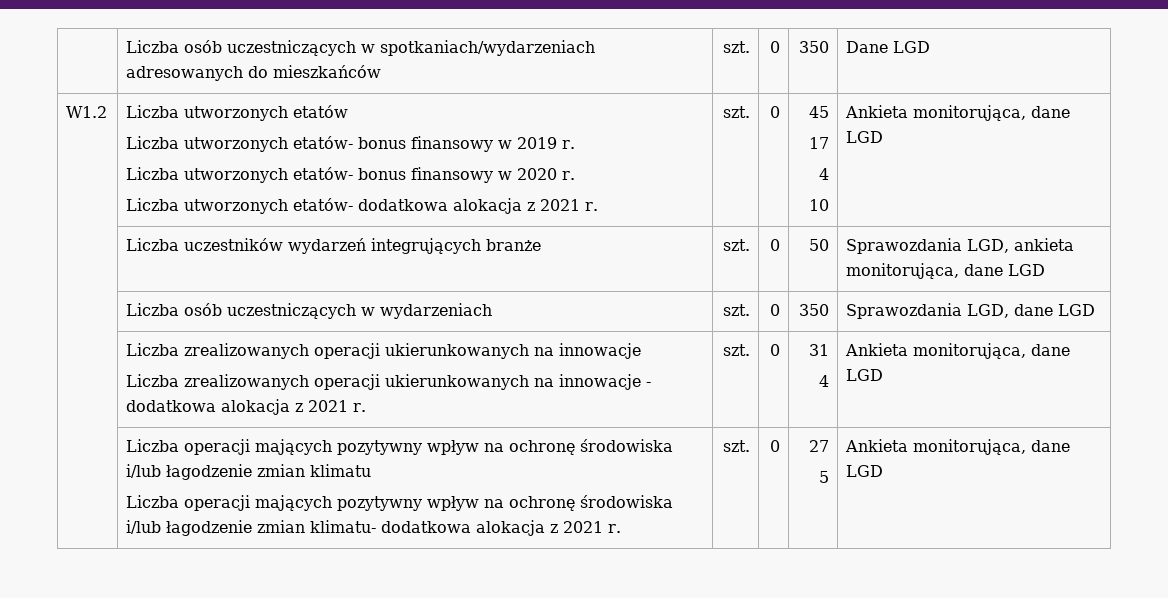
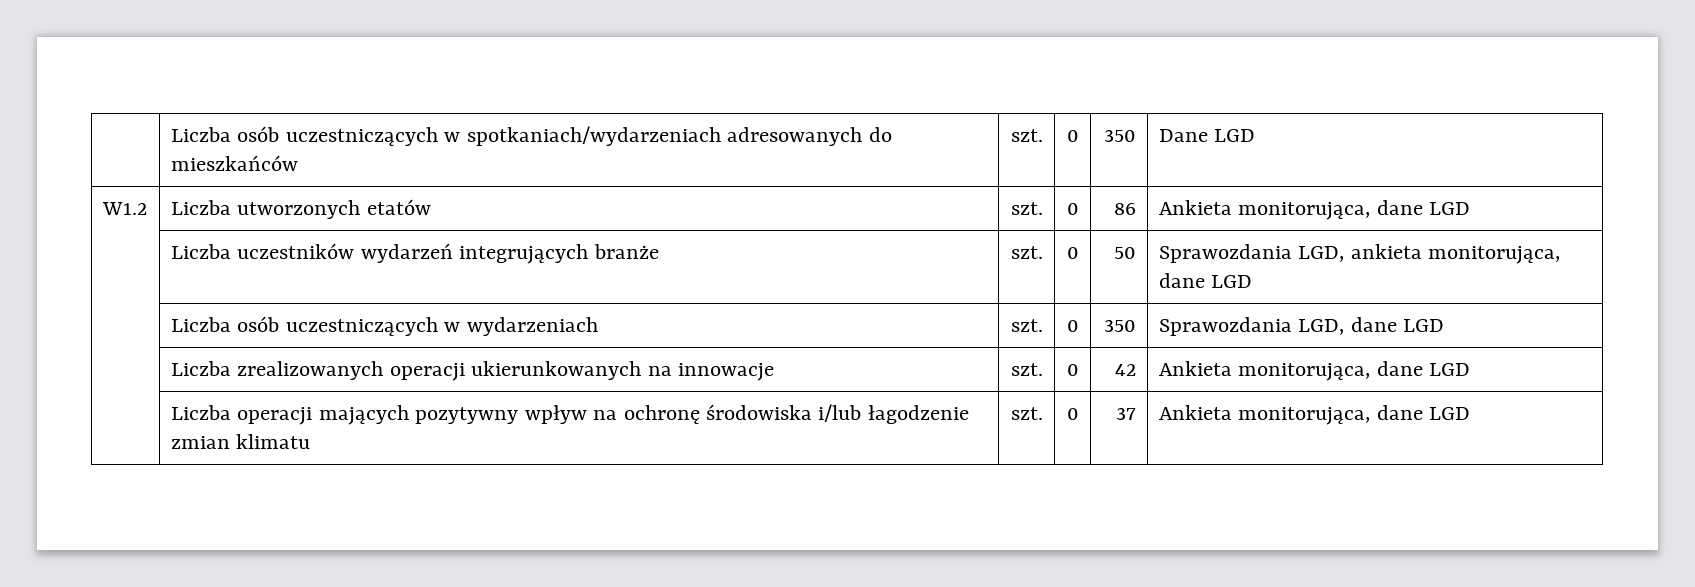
- W1.2 | Liczba utworzonych etatów
- Liczba utworzonych etatów- bonus finansowy w 2019 r.
- Liczba utworzonych etatów- bonus finansowy w 2020 r.
- Liczba utworzonych etatów- dodatkowa alokacja z 2021 r. | szt. | 0 | 45
- 17
- 4
- 10 | Ankieta monitorująca, dane LGD
+ W1.2 | Liczba utworzonych etatów | szt. | 0 | 86 | Ankieta monitorująca, dane LGD
- | Liczba zrealizowanych operacji ukierunkowanych na innowacje
- Liczba zrealizowanych operacji ukierunkowanych na innowacje - dodatkowa alokacja z 2021 r. | szt. | 0 | 31
- 4 | Ankieta monitorująca, dane LGD
+ | Liczba zrealizowanych operacji ukierunkowanych na innowacje | szt. | 0 | 42 | Ankieta monitorująca, dane LGD
- | Liczba operacji mających pozytywny wpływ na ochronę środowiska i/lub łagodzenie zmian klimatu
- Liczba operacji mających pozytywny wpływ na ochronę środowiska i/lub łagodzenie zmian klimatu- dodatkowa alokacja z 2021 r. | szt. | 0 | 27
- 5 | Ankieta monitorująca, dane LGD
+ | Liczba operacji mających pozytywny wpływ na ochronę środowiska i/lub łagodzenie zmian klimatu | szt. | 0 | 37 | Ankieta monitorująca, dane LGD

